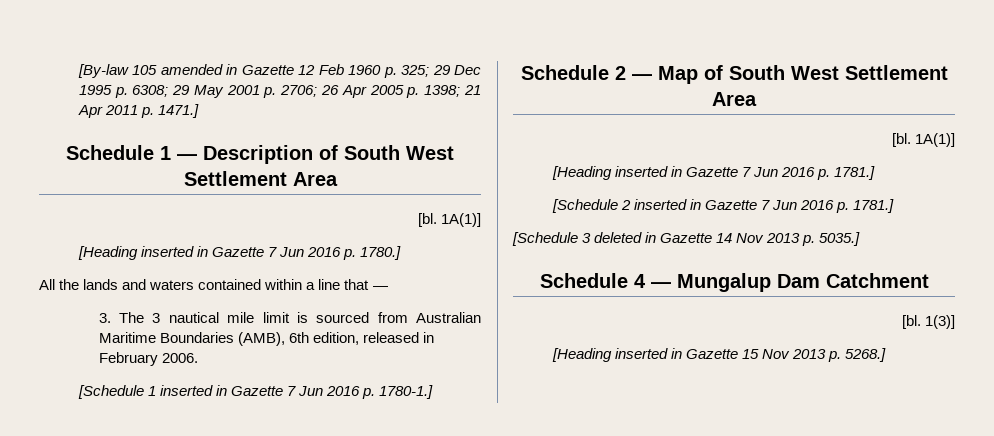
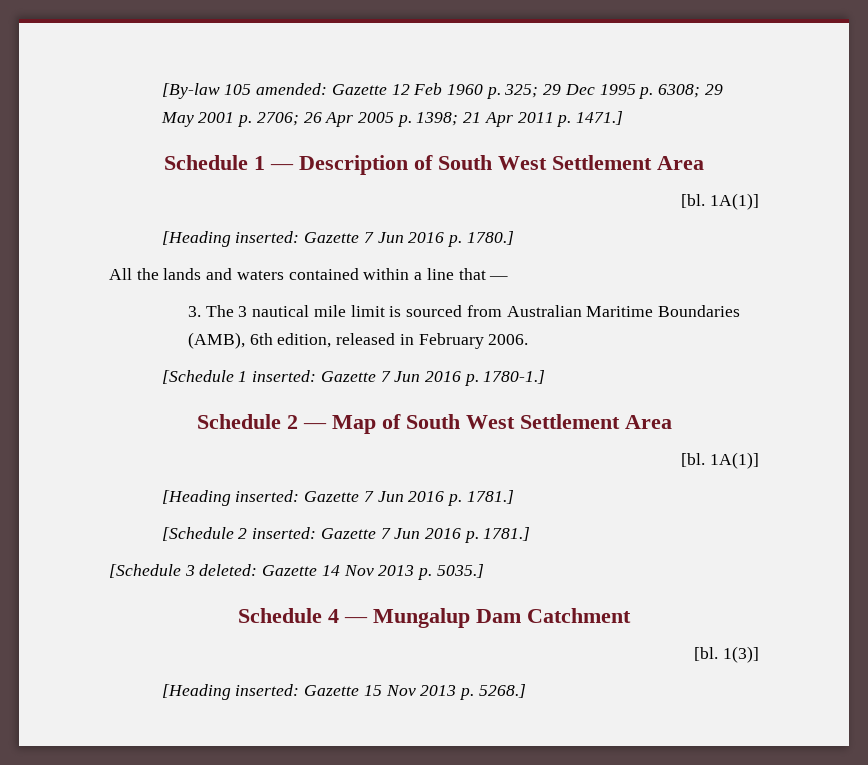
- [By-law 105 amended in Gazette 12 Feb 1960 p. 325; 29 Dec 1995 p. 6308; 29 May 2001 p. 2706; 26 Apr 2005 p. 1398; 21 Apr 2011 p. 1471.]
+ [By-law 105 amended: Gazette 12 Feb 1960 p. 325; 29 Dec 1995 p. 6308; 29 May 2001 p. 2706; 26 Apr 2005 p. 1398; 21 Apr 2011 p. 1471.]
- [Heading inserted in Gazette 7 Jun 2016 p. 1780.]
+ [Heading inserted: Gazette 7 Jun 2016 p. 1780.]
- [Schedule 1 inserted in Gazette 7 Jun 2016 p. 1780-1.]
+ [Schedule 1 inserted: Gazette 7 Jun 2016 p. 1780-1.]
- [Heading inserted in Gazette 7 Jun 2016 p. 1781.]
+ [Heading inserted: Gazette 7 Jun 2016 p. 1781.]
- [Schedule 2 inserted in Gazette 7 Jun 2016 p. 1781.]
+ [Schedule 2 inserted: Gazette 7 Jun 2016 p. 1781.]
- [Schedule 3 deleted in Gazette 14 Nov 2013 p. 5035.]
+ [Schedule 3 deleted: Gazette 14 Nov 2013 p. 5035.]
- [Heading inserted in Gazette 15 Nov 2013 p. 5268.]
+ [Heading inserted: Gazette 15 Nov 2013 p. 5268.]

